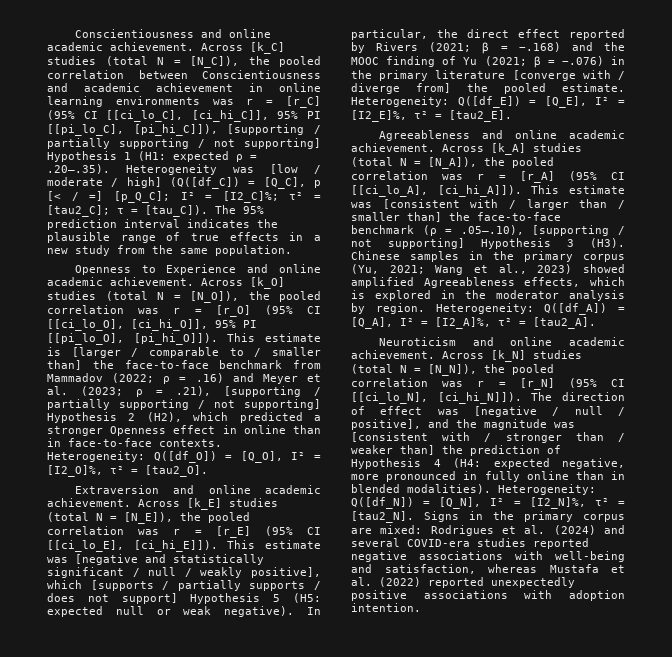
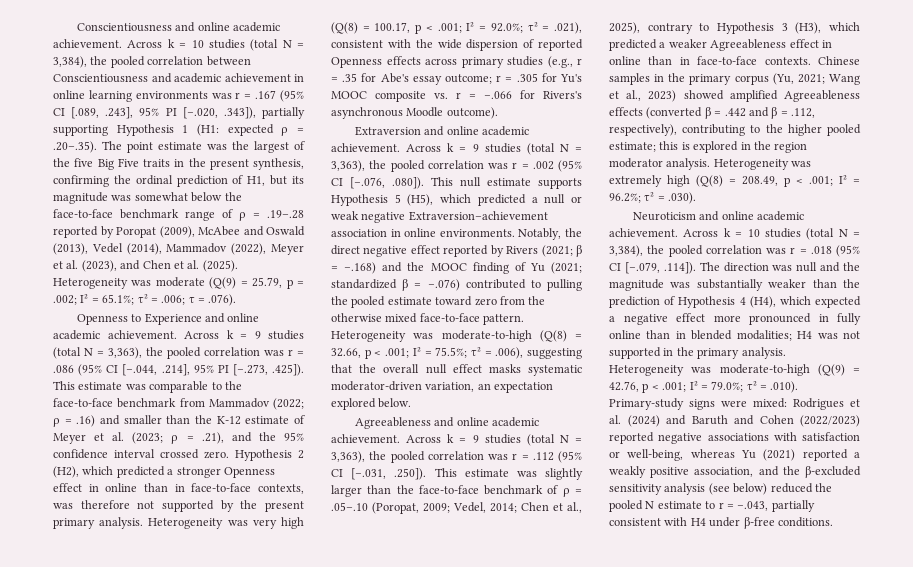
- Across [k_C] studies (total N = [N_C]), the pooled correlation between Conscientiousness and academic achievement in online learning environments was r = [r_C] (95% CI [[ci_lo_C], [ci_hi_C]], 95% PI [[pi_lo_C], [pi_hi_C]]), [supporting / partially supporting / not supporting] Hypothesis 1 (H1: expected ρ = .20–.35). Heterogeneity was [low / moderate / high] (Q([df_C]) = [Q_C], p [< / =] [p_Q_C]; I² = [I2_C]%; τ² = [tau2_C]; τ = [tau_C]). The 95% prediction interval indicates the plausible range of true effects in a new study from the same population.
+ Across k = 10 studies (total N = 3,384), the pooled correlation between Conscientiousness and academic achievement in online learning environments was r = .167 (95% CI [.089, .243], 95% PI [−.020, .343]), partially supporting Hypothesis 1 (H1: expected ρ = .20–.35). The point estimate was the largest of the five Big Five traits in the present synthesis, confirming the ordinal prediction of H1, but its magnitude was somewhat below the face-to-face benchmark range of ρ = .19–.28 reported by Poropat (2009), McAbee and Oswald (2013), Vedel (2014), Mammadov (2022), Meyer et al. (2023), and Chen et al. (2025). Heterogeneity was moderate (Q(9) = 25.79, p = .002; I² = 65.1%; τ² = .006; τ = .076).
- Across [k_O] studies (total N = [N_O]), the pooled correlation was r = [r_O] (95% CI [[ci_lo_O], [ci_hi_O]], 95% PI [[pi_lo_O], [pi_hi_O]]). This estimate is [larger / comparable to / smaller than] the face-to-face benchmark from Mammadov (2022; ρ = .16) and Meyer et al. (2023; ρ = .21), [supporting / partially supporting / not supporting] Hypothesis 2 (H2), which predicted a stronger Openness effect in online than in face-to-face contexts. Heterogeneity: Q([df_O]) = [Q_O], I² = [I2_O]%, τ² = [tau2_O].
+ Across k = 9 studies (total N = 3,363), the pooled correlation was r = .086 (95% CI [−.044, .214], 95% PI [−.273, .425]). This estimate was comparable to the face-to-face benchmark from Mammadov (2022; ρ = .16) and smaller than the K-12 estimate of Meyer et al. (2023; ρ = .21), and the 95% confidence interval crossed zero. Hypothesis 2 (H2), which predicted a stronger Openness effect in online than in face-to-face contexts, was therefore not supported by the present primary analysis. Heterogeneity was very high (Q(8) = 100.17, p < .001; I² = 92.0%; τ² = .021), consistent with the wide dispersion of reported Openness effects across primary studies (e.g., r = .35 for Abe's essay outcome; r = .305 for Yu's MOOC composite vs. r = −.066 for Rivers's asynchronous Moodle outcome).
- Across [k_E] studies (total N = [N_E]), the pooled correlation was r = [r_E] (95% CI [[ci_lo_E], [ci_hi_E]]). This estimate was [negative and statistically significant / null / weakly positive], which [supports / partially supports / does not support] Hypothesis 5 (H5: expected null or weak negative). In particular, the direct effect reported by Rivers (2021; β = −.168) and the MOOC finding of Yu (2021; β = −.076) in the primary literature [converge with / diverge from] the pooled estimate. Heterogeneity: Q([df_E]) = [Q_E], I² = [I2_E]%, τ² = [tau2_E].
+ Across k = 9 studies (total N = 3,363), the pooled correlation was r = .002 (95% CI [−.076, .080]). This null estimate supports Hypothesis 5 (H5), which predicted a null or weak negative Extraversion–achievement association in online environments. Notably, the direct negative effect reported by Rivers (2021; β = −.168) and the MOOC finding of Yu (2021; standardized β = −.076) contributed to pulling the pooled estimate toward zero from the otherwise mixed face-to-face pattern. Heterogeneity was moderate-to-high (Q(8) = 32.66, p < .001; I² = 75.5%; τ² = .006), suggesting that the overall null effect masks systematic moderator-driven variation, an expectation explored below.
- Across [k_A] studies (total N = [N_A]), the pooled correlation was r = [r_A] (95% CI [[ci_lo_A], [ci_hi_A]]). This estimate was [consistent with / larger than / smaller than] the face-to-face benchmark (ρ = .05–.10), [supporting / not supporting] Hypothesis 3 (H3). Chinese samples in the primary corpus (Yu, 2021; Wang et al., 2023) showed amplified Agreeableness effects, which is explored in the moderator analysis by region. Heterogeneity: Q([df_A]) = [Q_A], I² = [I2_A]%, τ² = [tau2_A].
+ Across k = 9 studies (total N = 3,363), the pooled correlation was r = .112 (95% CI [−.031, .250]). This estimate was slightly larger than the face-to-face benchmark of ρ = .05–.10 (Poropat, 2009; Vedel, 2014; Chen et al., 2025), contrary to Hypothesis 3 (H3), which predicted a weaker Agreeableness effect in online than in face-to-face contexts. Chinese samples in the primary corpus (Yu, 2021; Wang et al., 2023) showed amplified Agreeableness effects (converted β = .442 and β = .112, respectively), contributing to the higher pooled estimate; this is explored in the region moderator analysis. Heterogeneity was extremely high (Q(8) = 208.49, p < .001; I² = 96.2%; τ² = .030).
- Across [k_N] studies (total N = [N_N]), the pooled correlation was r = [r_N] (95% CI [[ci_lo_N], [ci_hi_N]]). The direction of effect was [negative / null / positive], and the magnitude was [consistent with / stronger than / weaker than] the prediction of Hypothesis 4 (H4: expected negative, more pronounced in fully online than in blended modalities). Heterogeneity: Q([df_N]) = [Q_N], I² = [I2_N]%, τ² = [tau2_N]. Signs in the primary corpus are mixed: Rodrigues et al. (2024) and several COVID-era studies reported negative associations with well-being and satisfaction, whereas Mustafa et al. (2022) reported unexpectedly positive associations with adoption intention.
+ Across k = 10 studies (total N = 3,384), the pooled correlation was r = .018 (95% CI [−.079, .114]). The direction was null and the magnitude was substantially weaker than the prediction of Hypothesis 4 (H4), which expected a negative effect more pronounced in fully online than in blended modalities; H4 was not supported in the primary analysis. Heterogeneity was moderate-to-high (Q(9) = 42.76, p < .001; I² = 79.0%; τ² = .010). Primary-study signs were mixed: Rodrigues et al. (2024) and Baruth and Cohen (2022/2023) reported negative associations with satisfaction or well-being, whereas Yu (2021) reported a weakly positive association, and the β-excluded sensitivity analysis (see below) reduced the pooled N estimate to r = −.043, partially consistent with H4 under β-free conditions.

